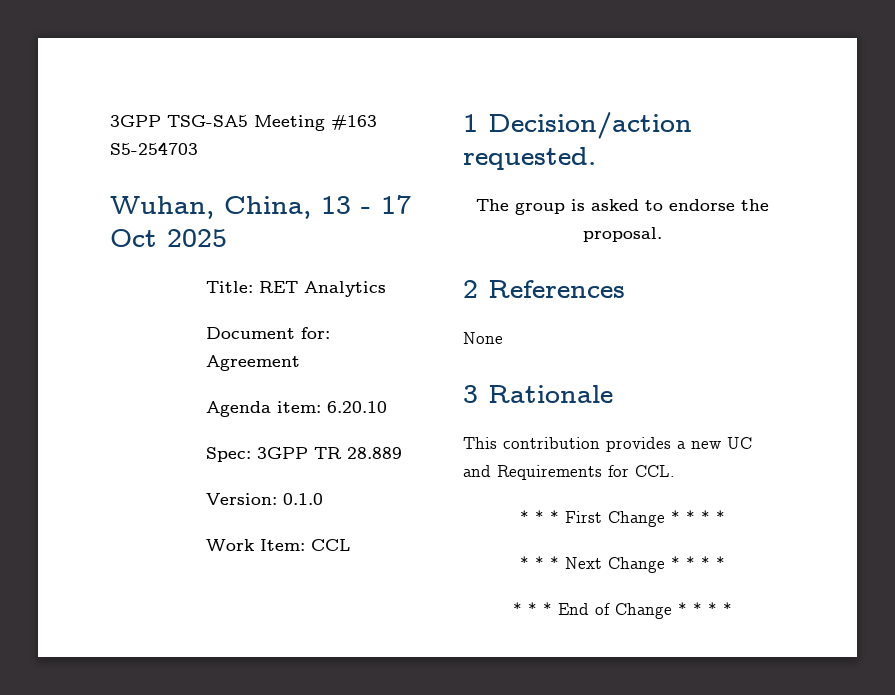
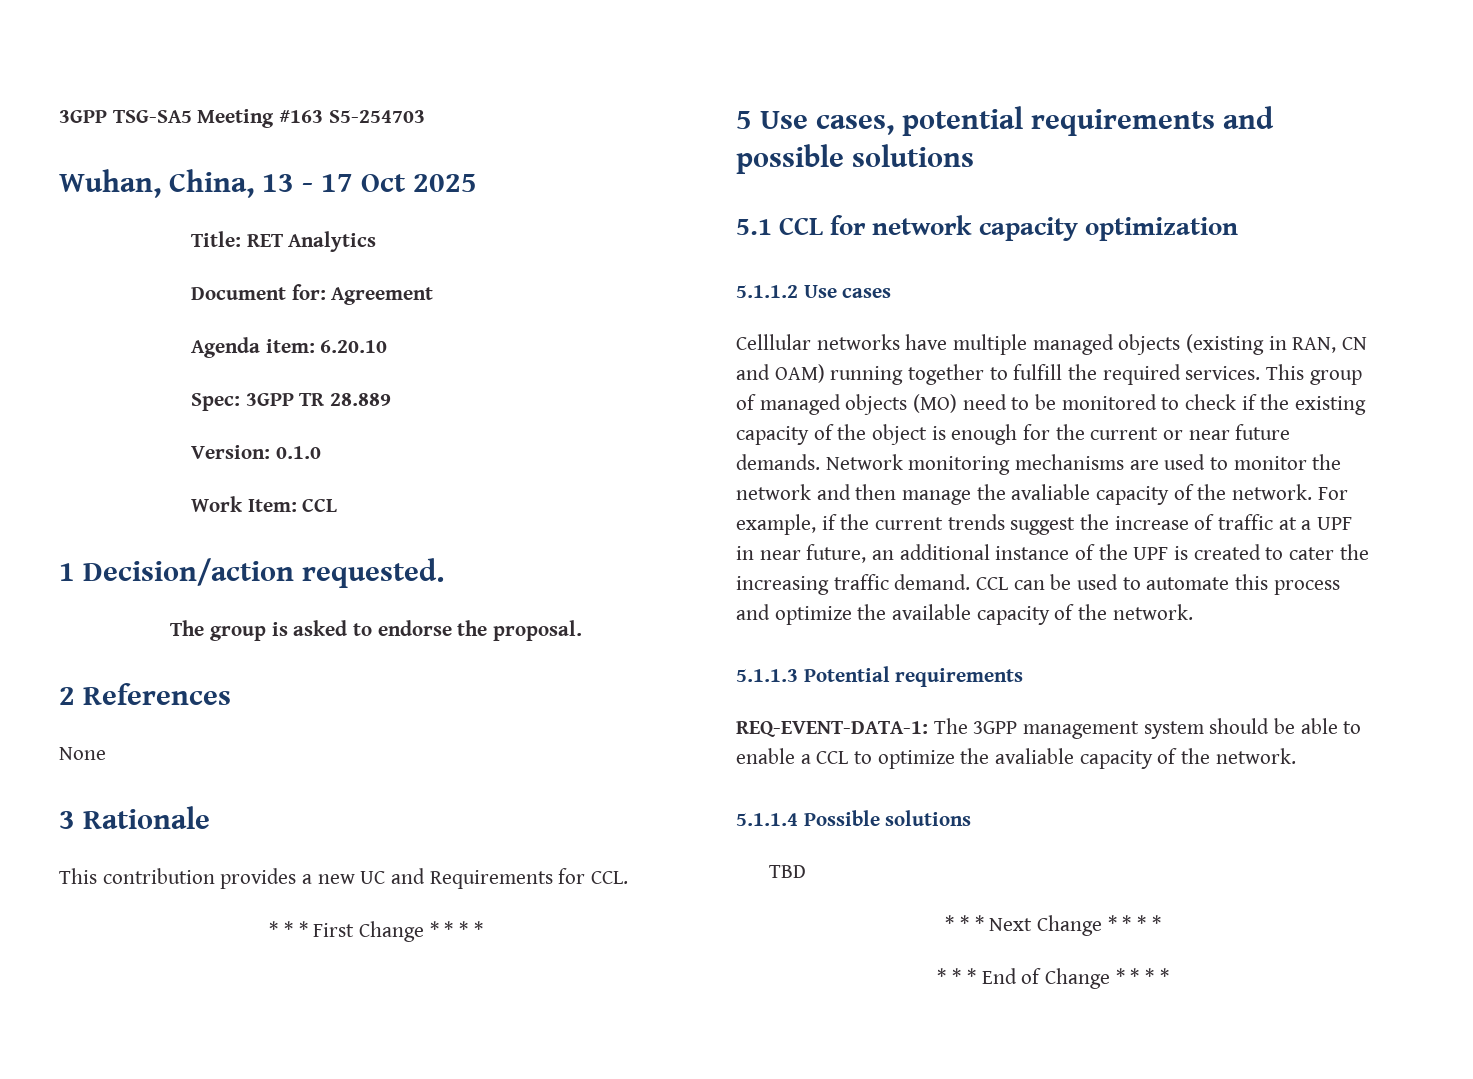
+ 5 Use cases, potential requirements and possible solutions
+ 5.1 CCL for network capacity optimization
+ 5.1.1.2 Use cases
+ Celllular networks have multiple managed objects (existing in RAN, CN and OAM) running together to fulfill the required services. This group of managed objects (MO) need to be monitored to check if the existing capacity of the object is enough for the current or near future demands. Network monitoring mechanisms are used to monitor the network and then manage the avaliable capacity of the network. For example, if the current trends suggest the increase of traffic at a UPF in near future, an additional instance of the UPF is created to cater the increasing traffic demand. CCL can be used to automate this process and optimize the available capacity of the network.
+ 5.1.1.3 Potential requirements
+ REQ-EVENT-DATA-1: The 3GPP management system should be able to enable a CCL to optimize the avaliable capacity of the network.
+ 5.1.1.4 Possible solutions
+ TBD

